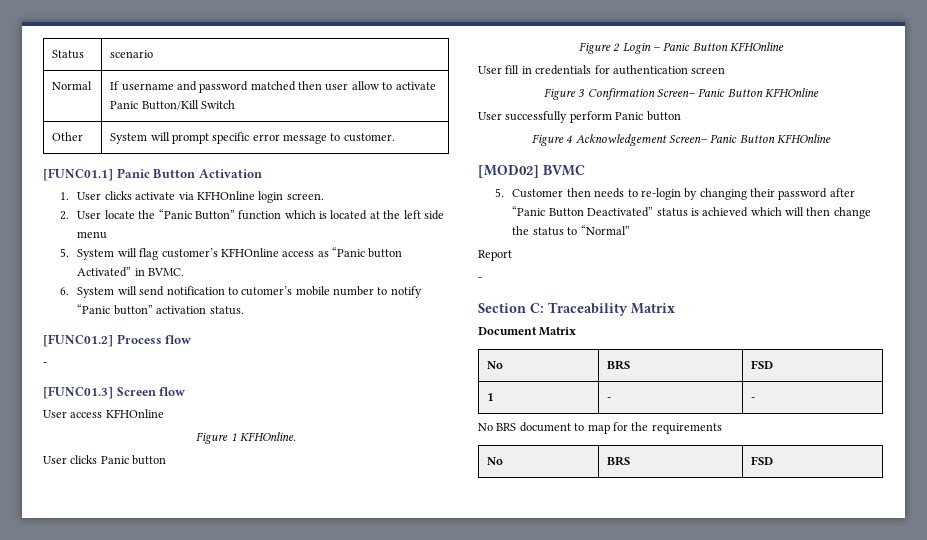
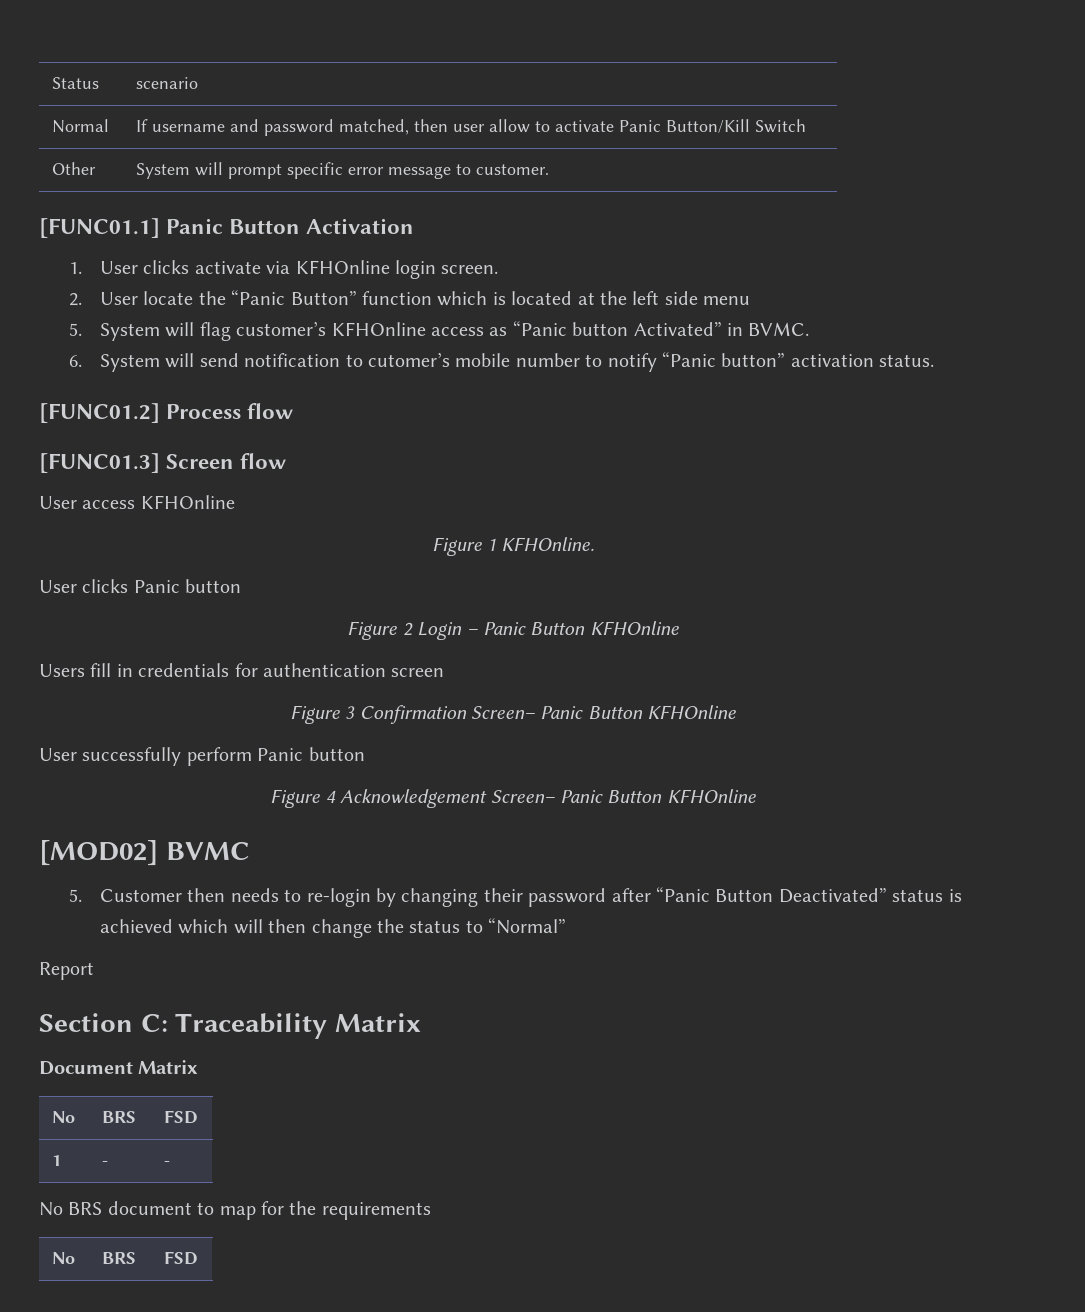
- Normal | If username and password matched then user allow to activate Panic Button/Kill Switch
+ Normal | If username and password matched, then user allow to activate Panic Button/Kill Switch
  [FUNC01.2] Process flow
- -
- User fill in credentials for authentication screen
+ Users fill in credentials for authentication screen
  Report
- -

